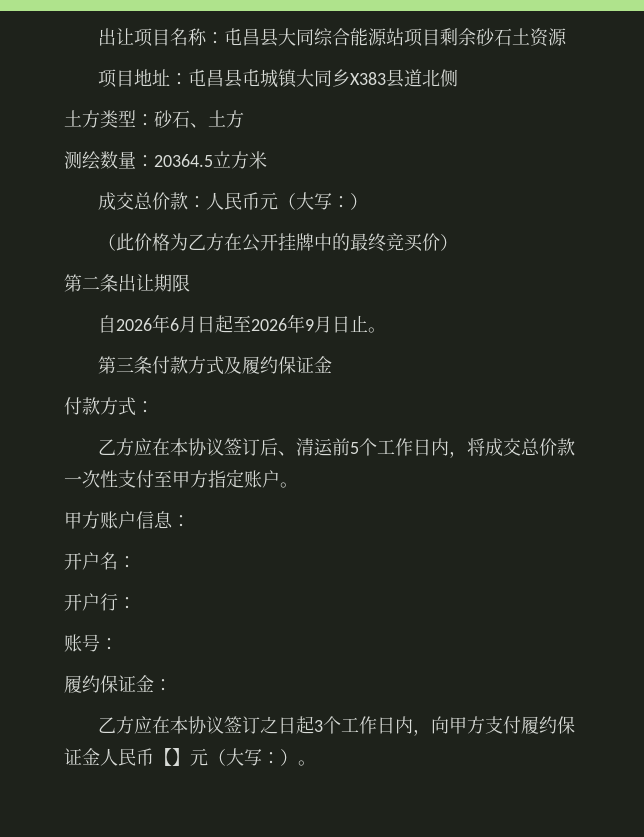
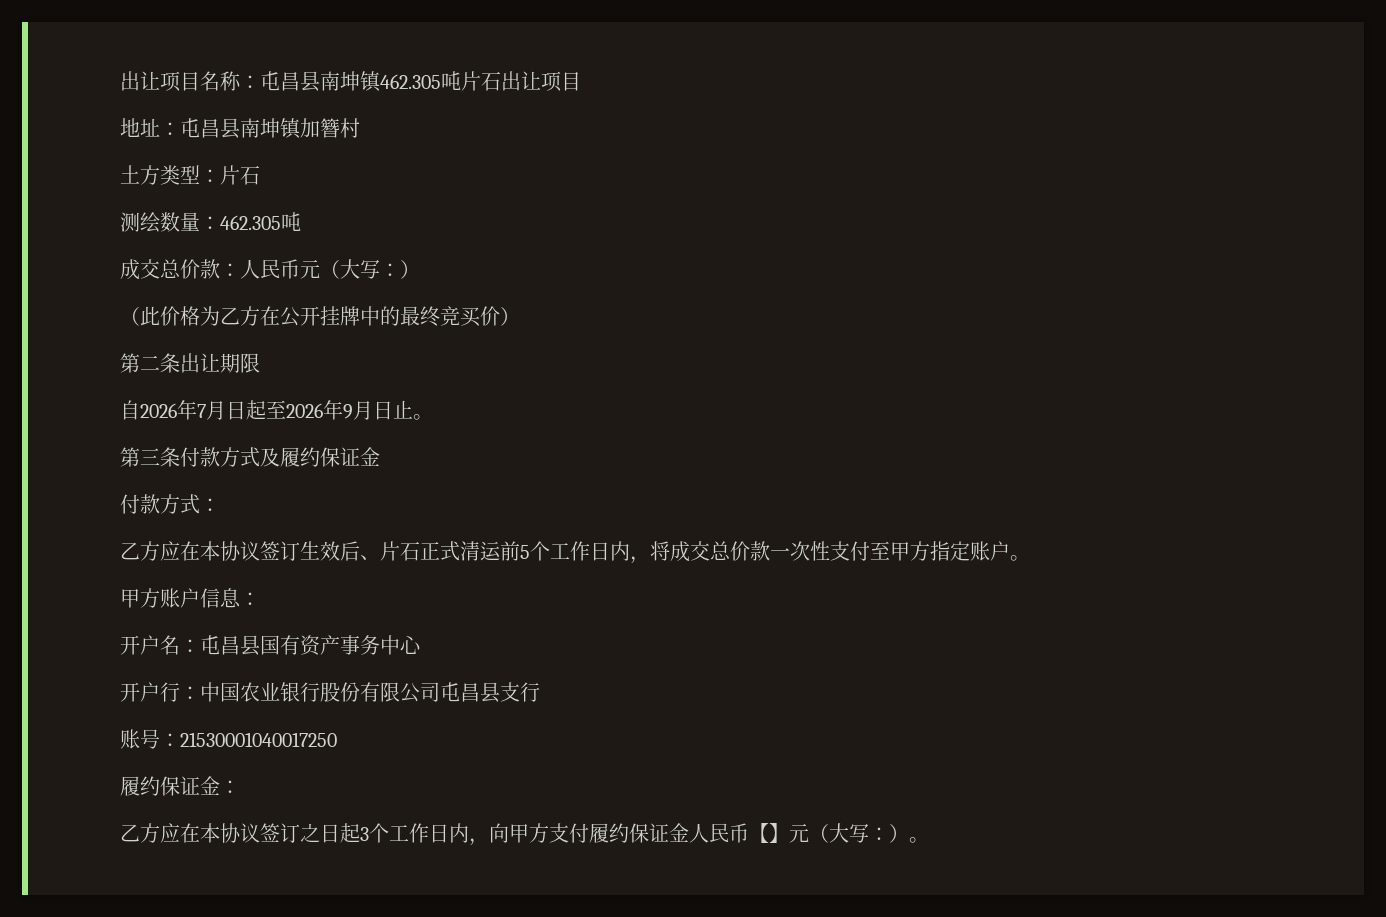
- 出让项目名称：屯昌县大同综合能源站项目剩余砂石土资源
- 项目地址：屯昌县屯城镇大同乡X383县道北侧
+ 出让项目名称：屯昌县南坤镇462.305吨片石出让项目
+ 地址：屯昌县南坤镇加簪村
- 土方类型：砂石、土方
+ 土方类型：片石
- 测绘数量：20364.5立方米
+ 测绘数量：462.305吨
- 自2026年6月日起至2026年9月日止。
+ 自2026年7月日起至2026年9月日止。
- 乙方应在本协议签订后、清运前5个工作日内，将成交总价款一次性支付至甲方指定账户。
+ 乙方应在本协议签订生效后、片石正式清运前5个工作日内，将成交总价款一次性支付至甲方指定账户。
- 开户名：
- 开户行：
+ 开户名：屯昌县国有资产事务中心
+ 开户行：中国农业银行股份有限公司屯昌县支行
- 账号：
+ 账号：21530001040017250

